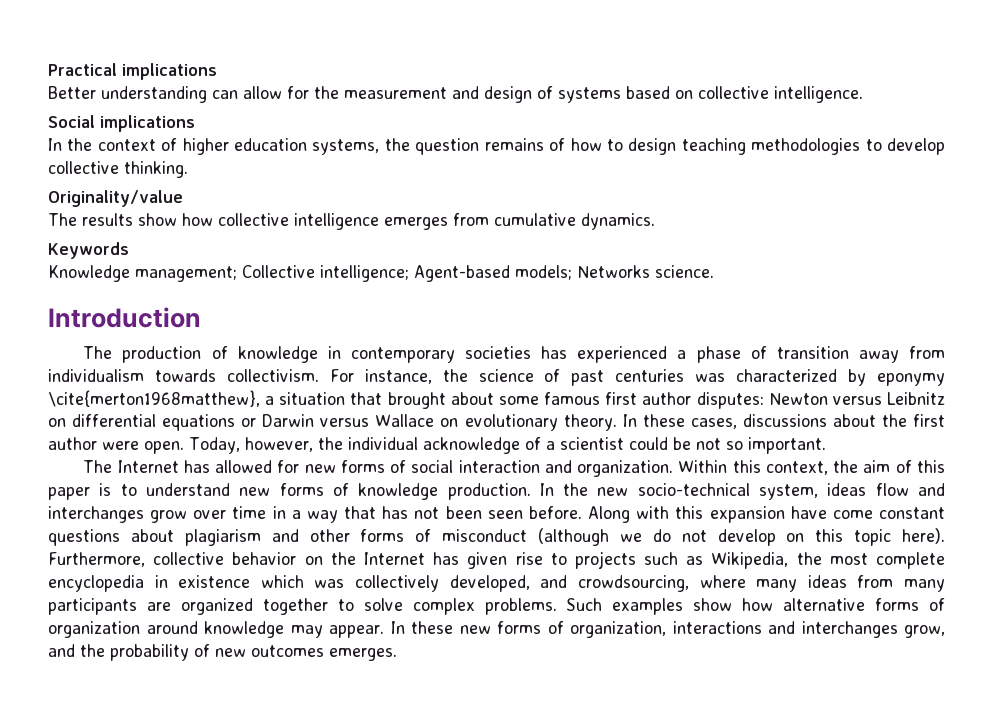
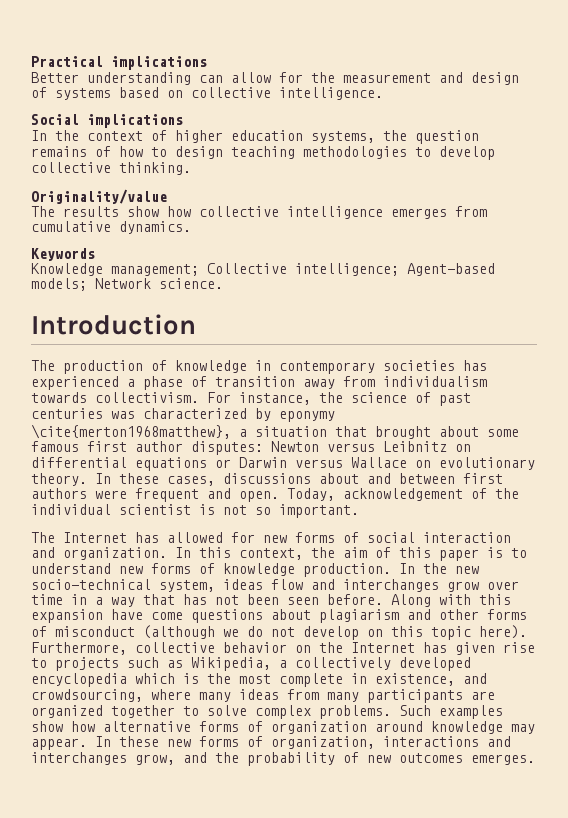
- Knowledge management; Collective intelligence; Agent-based models; Networks science.
+ Knowledge management; Collective intelligence; Agent-based models; Network science.
- In these cases, discussions about the first author were open. Today, however, the individual acknowledge of a scientist could be not so important.
+ In these cases, discussions about and between first authors were frequent and open. Today, acknowledgement of the individual scientist is not so important.
- Within this context, the aim of this paper is to understand new forms of knowledge production.
+ In this context, the aim of this paper is to understand new forms of knowledge production.
- Along with this expansion have come constant questions about plagiarism and other forms of misconduct (although we do not develop on this topic here).
+ Along with this expansion have come questions about plagiarism and other forms of misconduct (although we do not develop on this topic here).
- Furthermore, collective behavior on the Internet has given rise to projects such as Wikipedia, the most complete encyclopedia in existence which was collectively developed, and crowdsourcing, where many ideas from many participants are organized together to solve complex problems.
+ Furthermore, collective behavior on the Internet has given rise to projects such as Wikipedia, a collectively developed encyclopedia which is the most complete in existence, and crowdsourcing, where many ideas from many participants are organized together to solve complex problems.

